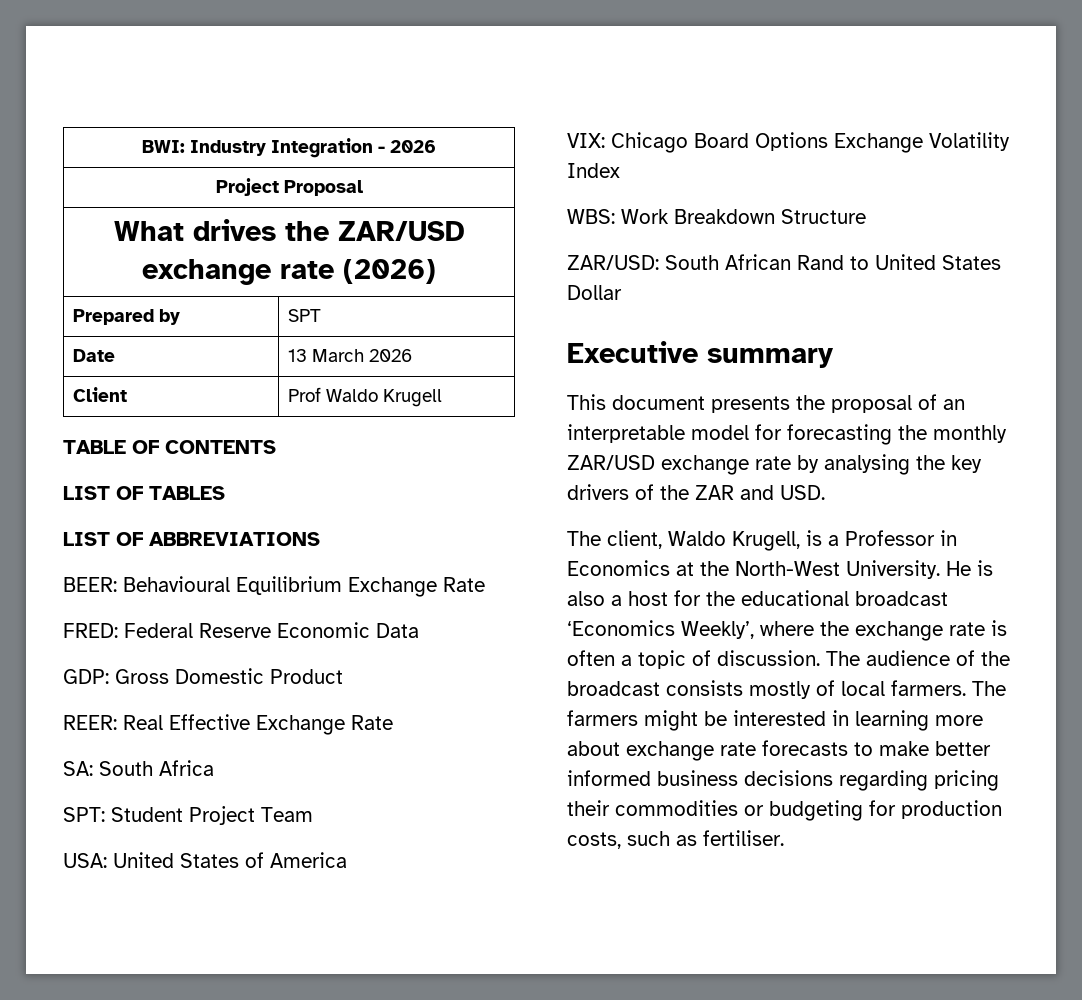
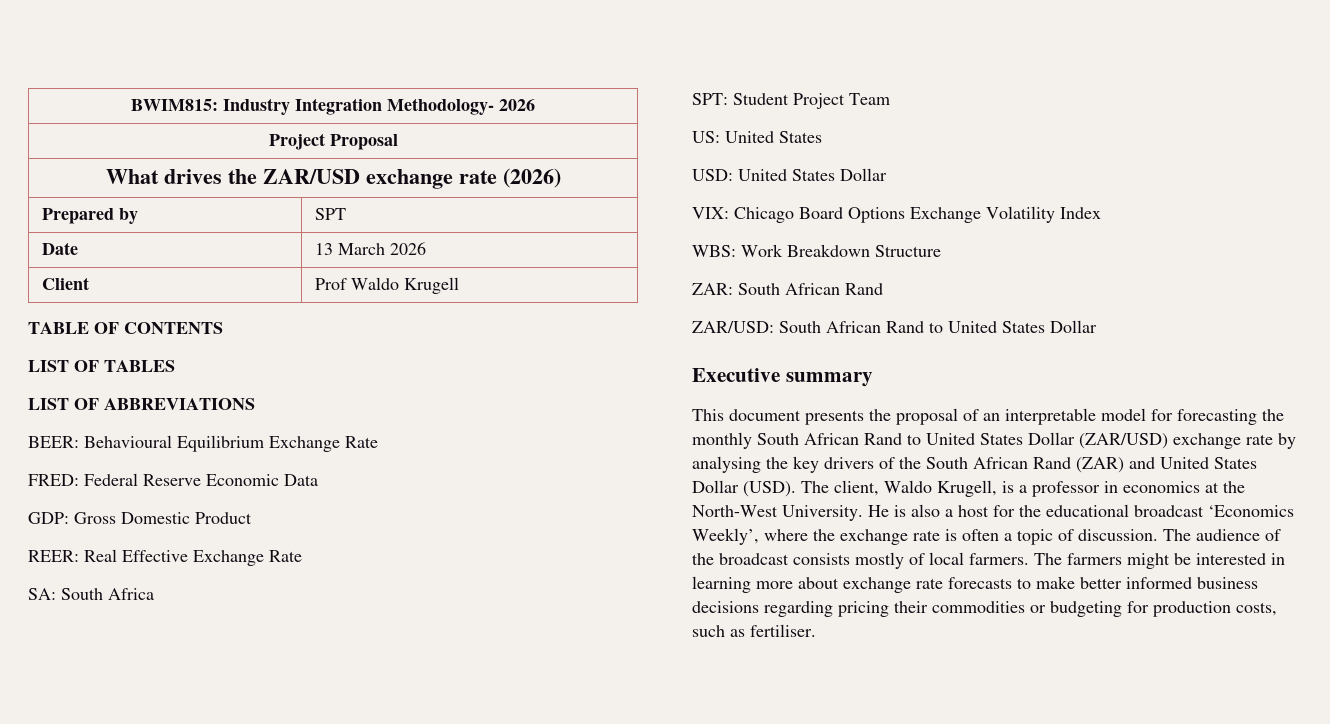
- BWI: Industry Integration - 2026
+ BWIM815: Industry Integration Methodology- 2026
- USA: United States of America
+ US: United States
+ USD: United States Dollar
+ ZAR: South African Rand
- This document presents the proposal of an interpretable model for forecasting the monthly ZAR/USD exchange rate by analysing the key drivers of the ZAR and USD.
- The client, Waldo Krugell, is a Professor in Economics at the North-West University.
+ This document presents the proposal of an interpretable model for forecasting the monthly South African Rand to United States Dollar (ZAR/USD) exchange rate by analysing the key drivers of the South African Rand (ZAR) and United States Dollar (USD). The client, Waldo Krugell, is a professor in economics at the North-West University.

